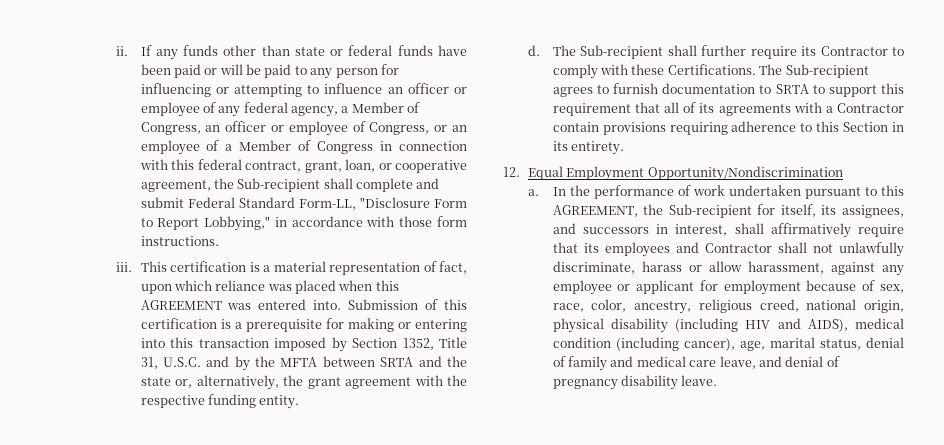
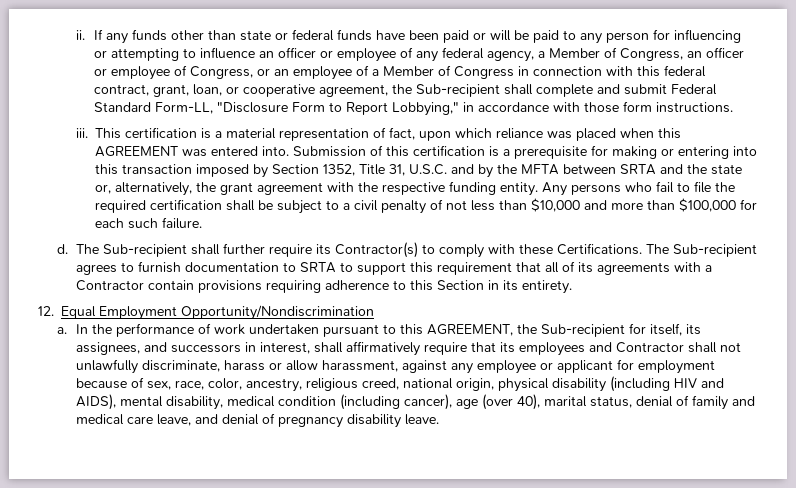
+ Any persons who fail to file the required certification shall be subject to a civil penalty of not less than $10,000 and more than $100,000 for each such failure.
- The Sub-recipient shall further require its Contractor to comply with these Certifications.
+ The Sub-recipient shall further require its Contractor(s) to comply with these Certifications.
- In the performance of work undertaken pursuant to this AGREEMENT, the Sub-recipient for itself, its assignees, and successors in interest, shall affirmatively require that its employees and Contractor shall not unlawfully discriminate, harass or allow harassment, against any employee or applicant for employment because of sex, race, color, ancestry, religious creed, national origin, physical disability (including HIV and AIDS), medical condition (including cancer), age, marital status, denial of family and medical care leave, and denial of pregnancy disability leave.
+ In the performance of work undertaken pursuant to this AGREEMENT, the Sub-recipient for itself, its assignees, and successors in interest, shall affirmatively require that its employees and Contractor shall not unlawfully discriminate, harass or allow harassment, against any employee or applicant for employment because of sex, race, color, ancestry, religious creed, national origin, physical disability (including HIV and AIDS), mental disability, medical condition (including cancer), age (over 40), marital status, denial of family and medical care leave, and denial of pregnancy disability leave.

